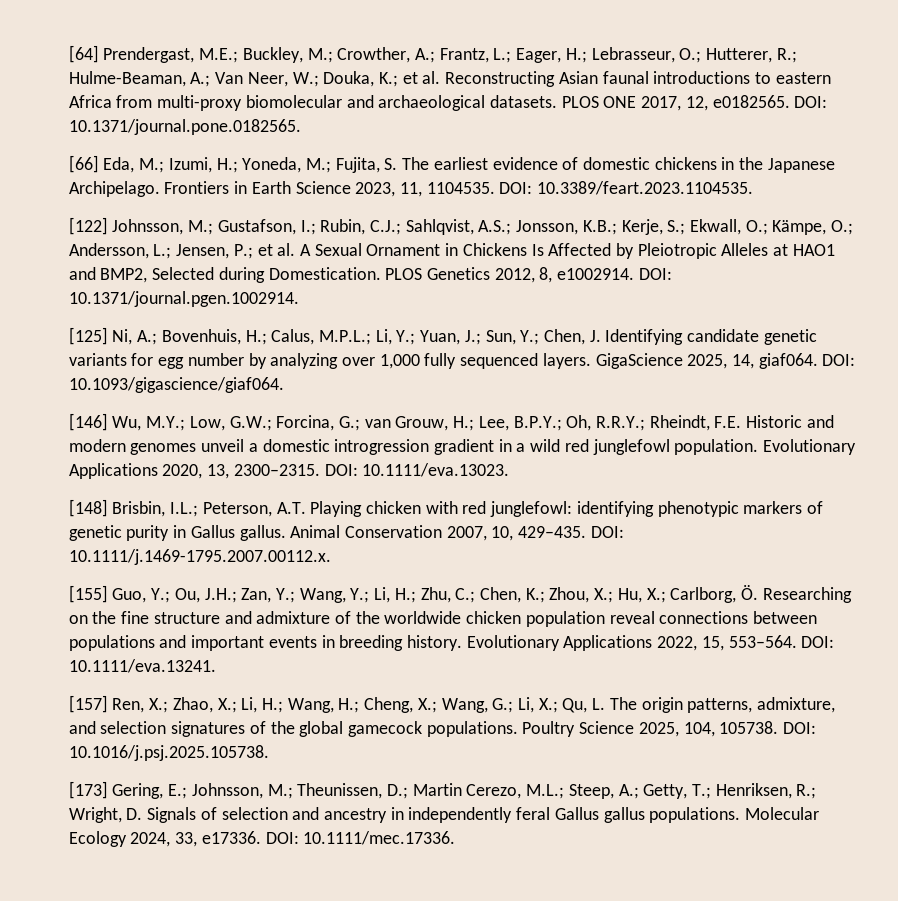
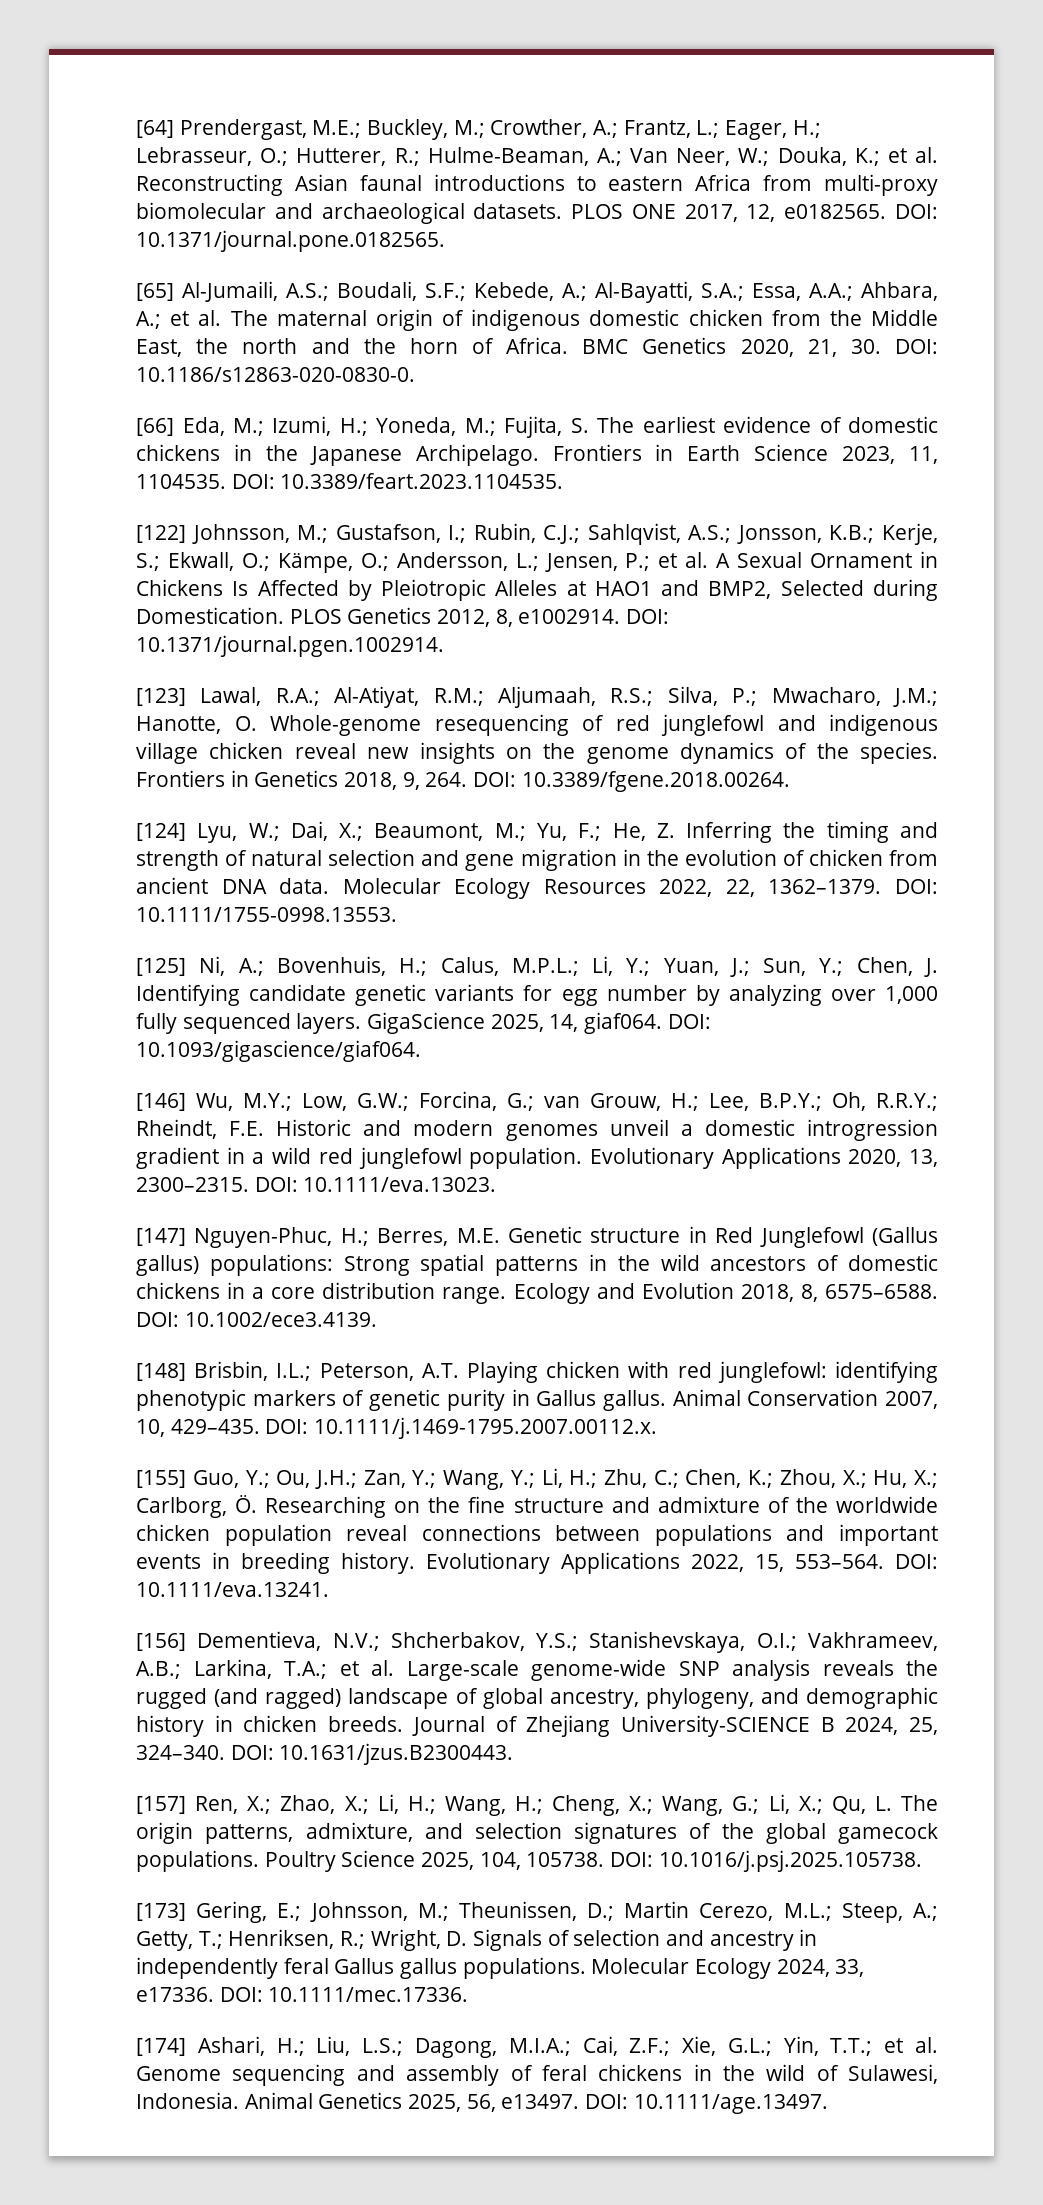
+ [65] Al-Jumaili, A.S.; Boudali, S.F.; Kebede, A.; Al-Bayatti, S.A.; Essa, A.A.; Ahbara, A.; et al. The maternal origin of indigenous domestic chicken from the Middle East, the north and the horn of Africa. BMC Genetics 2020, 21, 30. DOI: 10.1186/s12863-020-0830-0.
+ [123] Lawal, R.A.; Al-Atiyat, R.M.; Aljumaah, R.S.; Silva, P.; Mwacharo, J.M.; Hanotte, O. Whole-genome resequencing of red junglefowl and indigenous village chicken reveal new insights on the genome dynamics of the species. Frontiers in Genetics 2018, 9, 264. DOI: 10.3389/fgene.2018.00264.
+ [124] Lyu, W.; Dai, X.; Beaumont, M.; Yu, F.; He, Z. Inferring the timing and strength of natural selection and gene migration in the evolution of chicken from ancient DNA data. Molecular Ecology Resources 2022, 22, 1362–1379. DOI: 10.1111/1755-0998.13553.
+ [147] Nguyen-Phuc, H.; Berres, M.E. Genetic structure in Red Junglefowl (Gallus gallus) populations: Strong spatial patterns in the wild ancestors of domestic chickens in a core distribution range. Ecology and Evolution 2018, 8, 6575–6588. DOI: 10.1002/ece3.4139.
+ [156] Dementieva, N.V.; Shcherbakov, Y.S.; Stanishevskaya, O.I.; Vakhrameev, A.B.; Larkina, T.A.; et al. Large-scale genome-wide SNP analysis reveals the rugged (and ragged) landscape of global ancestry, phylogeny, and demographic history in chicken breeds. Journal of Zhejiang University-SCIENCE B 2024, 25, 324–340. DOI: 10.1631/jzus.B2300443.
+ [174] Ashari, H.; Liu, L.S.; Dagong, M.I.A.; Cai, Z.F.; Xie, G.L.; Yin, T.T.; et al. Genome sequencing and assembly of feral chickens in the wild of Sulawesi, Indonesia. Animal Genetics 2025, 56, e13497. DOI: 10.1111/age.13497.

